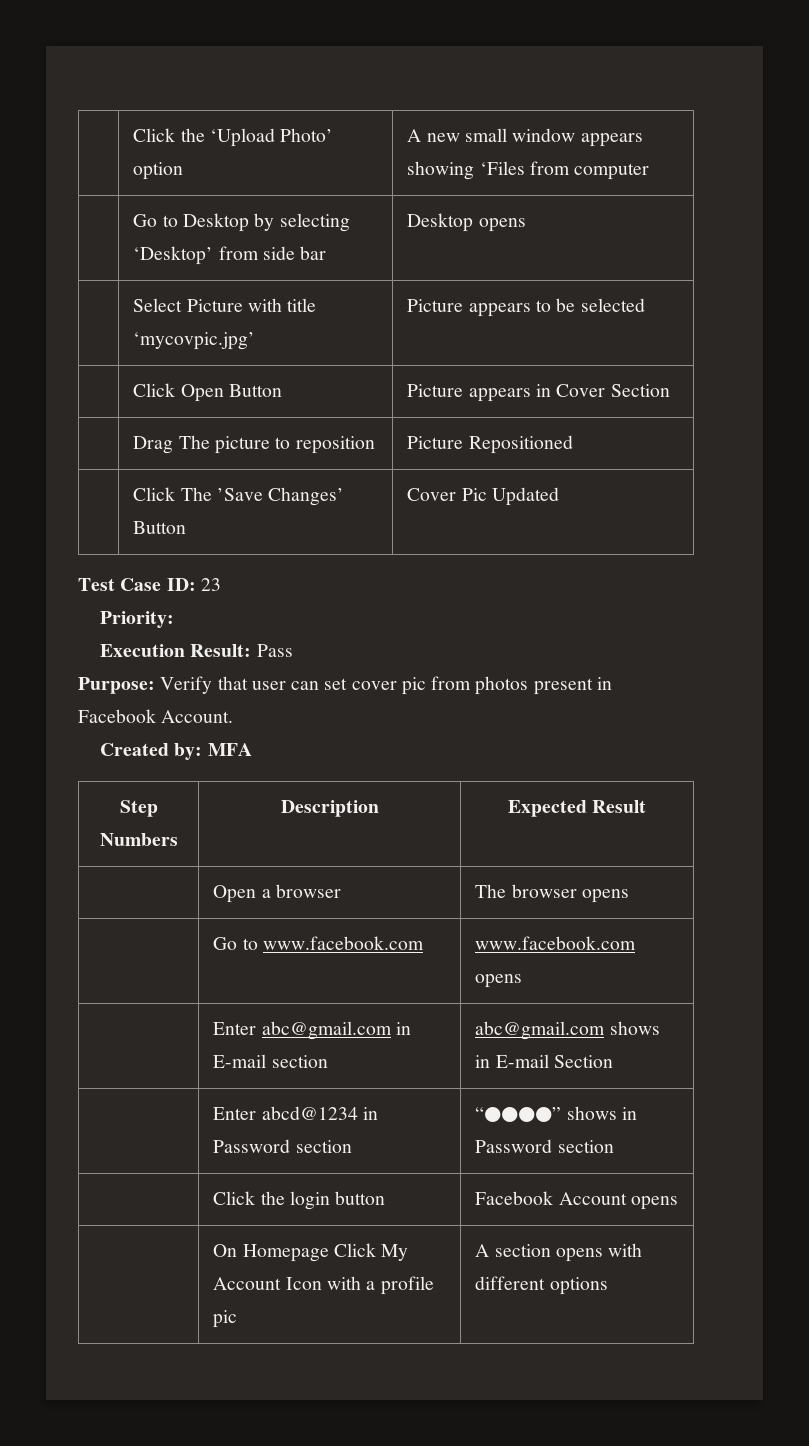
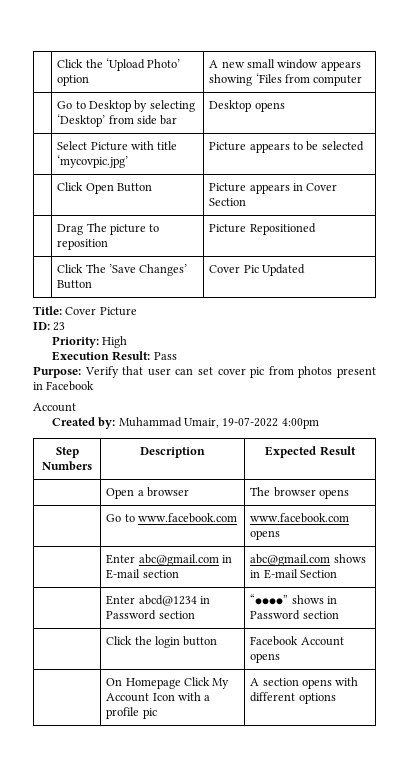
- Test Case ID: 23
+ Title: Cover Picture
+ ID: 23
- Priority:
+ Priority: High
- Purpose: Verify that user can set cover pic from photos present in Facebook Account.
+ Purpose: Verify that user can set cover pic from photos present in Facebook
+ Account
- Created by: MFA
+ Created by: Muhammad Umair, 19-07-2022 4:00pm

